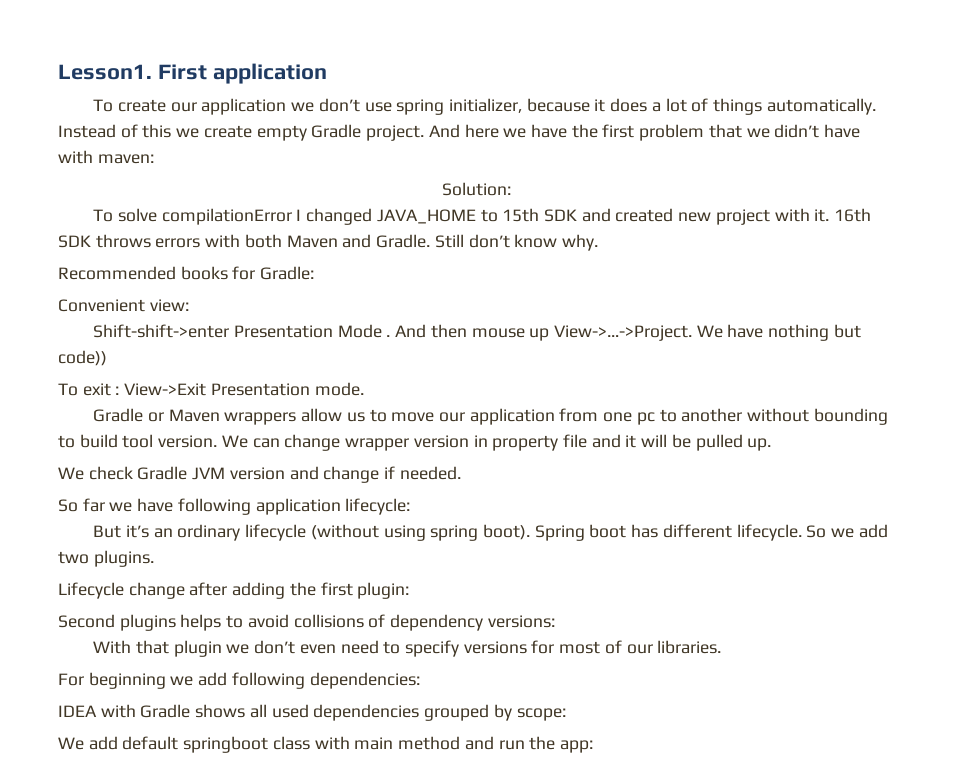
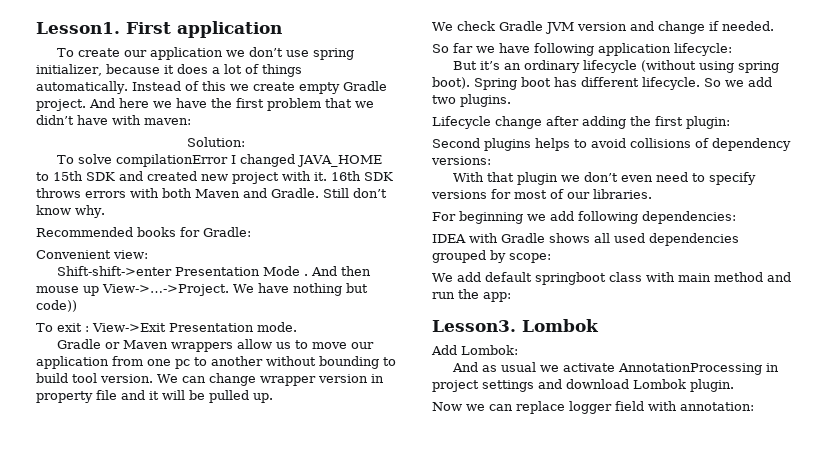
+ Lesson3. Lombok
+ Add Lombok:
+ And as usual we activate AnnotationProcessing in project settings and download Lombok plugin.
+ Now we can replace logger field with annotation:

